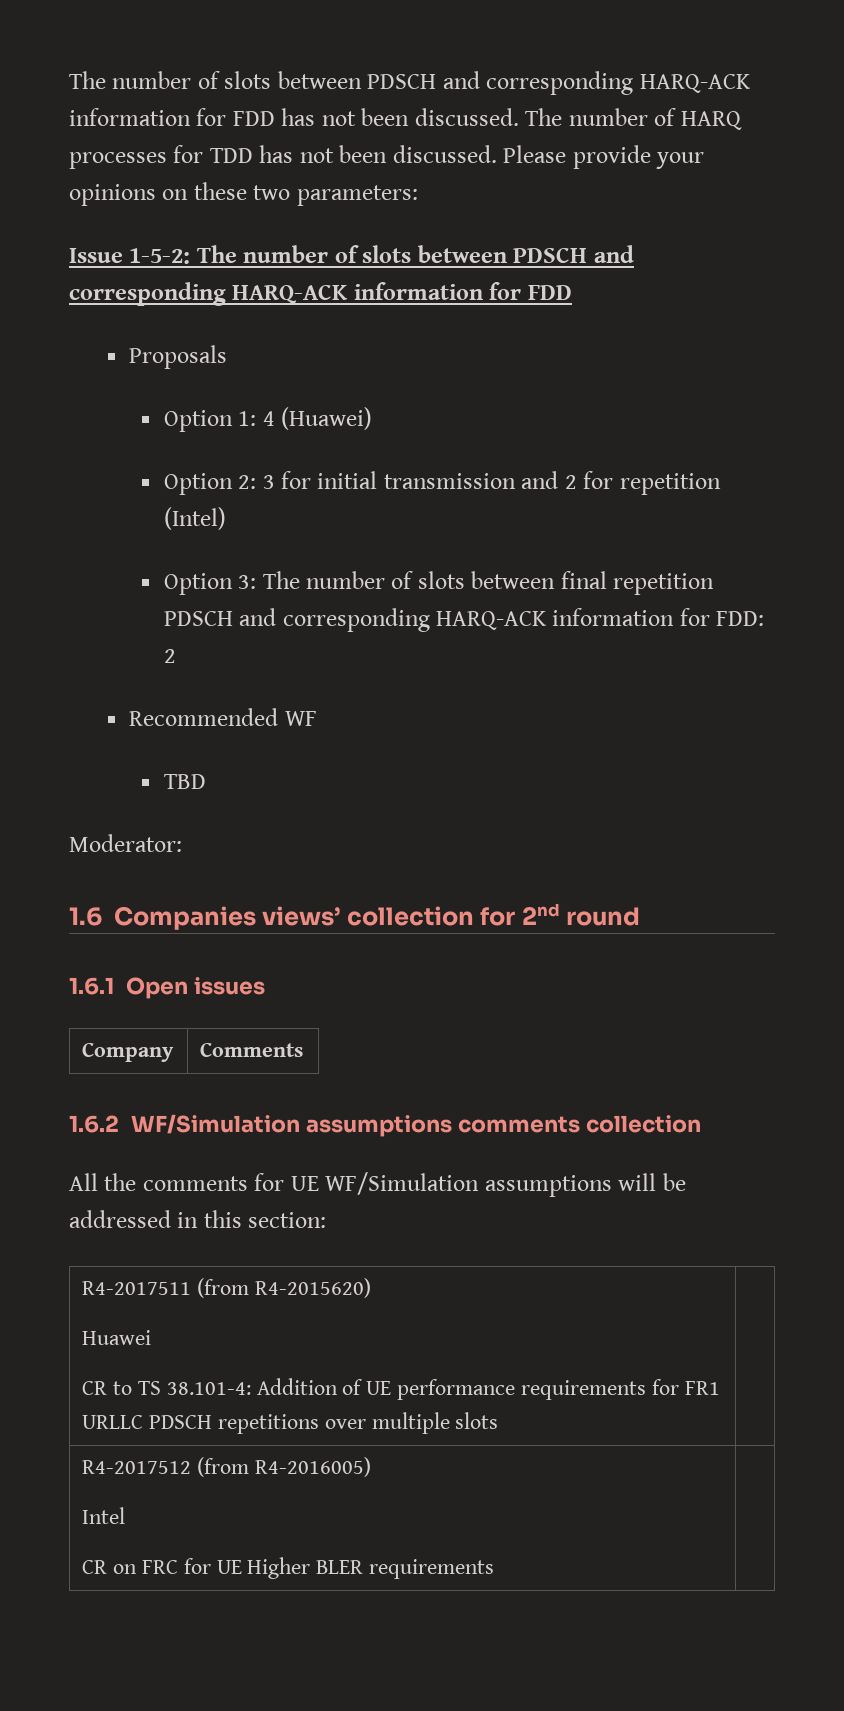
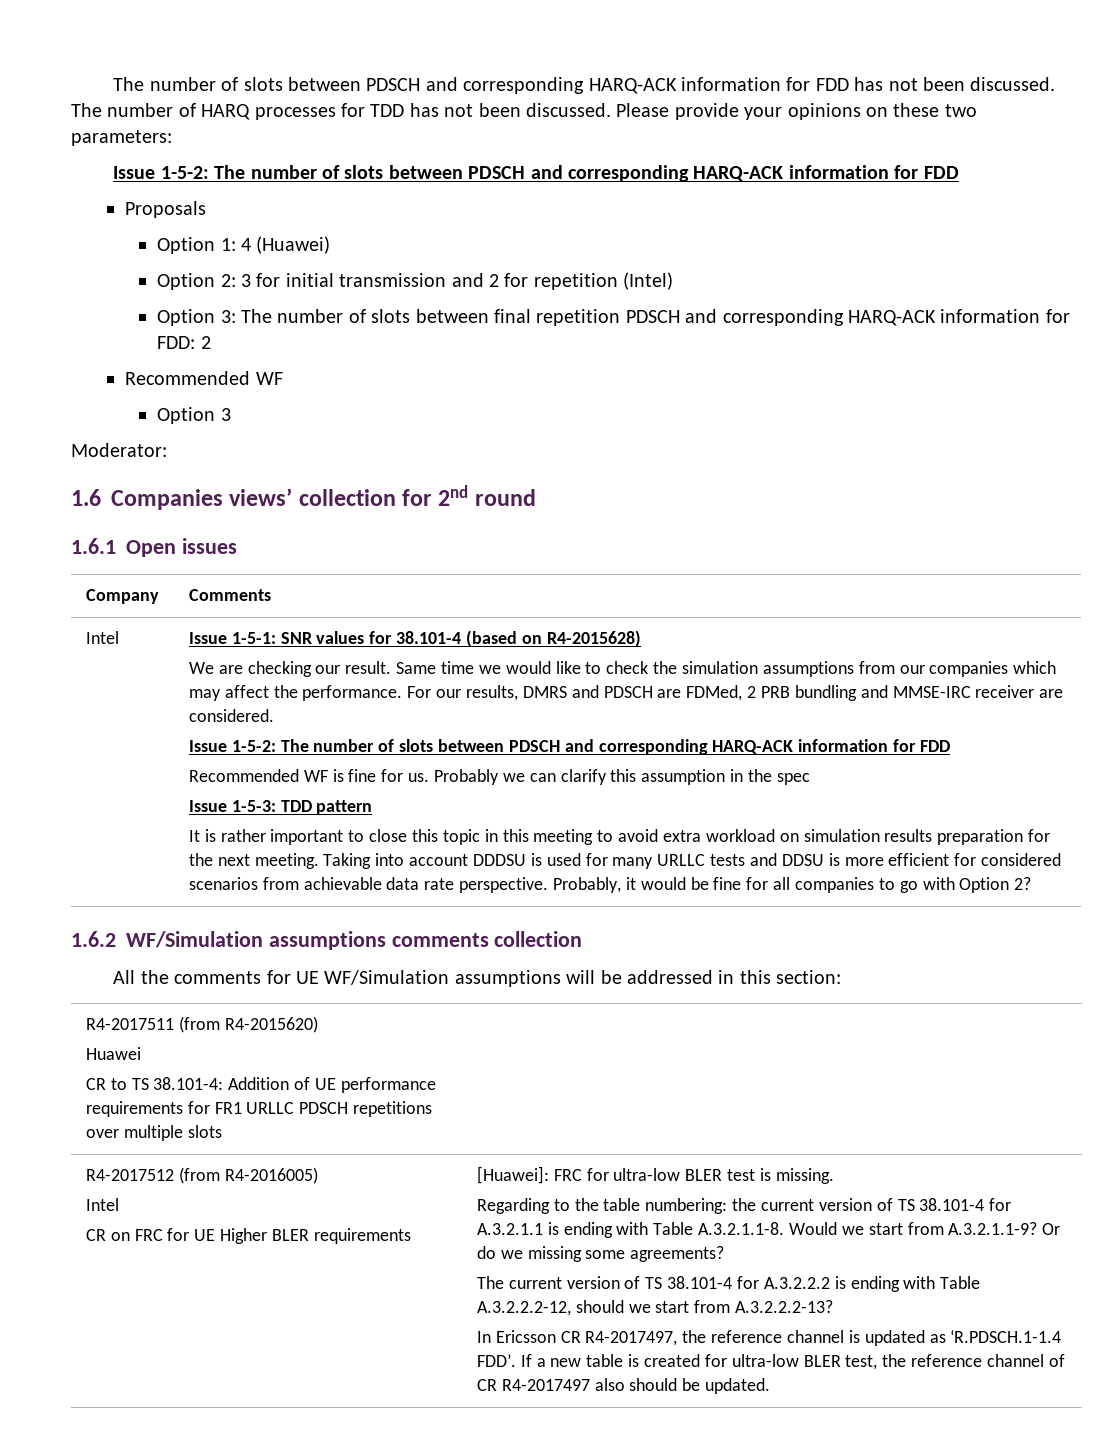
- TBD
+ Option 3
+ Intel | Issue 1-5-1: SNR values for 38.101-4 (based on R4-2015628)
+ We are checking our result. Same time we would like to check the simulation assumptions from our companies which may affect the performance. For our results, DMRS and PDSCH are FDMed, 2 PRB bundling and MMSE-IRC receiver are considered.
+ Issue 1-5-2: The number of slots between PDSCH and corresponding HARQ-ACK information for FDD
+ Recommended WF is fine for us. Probably we can clarify this assumption in the spec
+ Issue 1-5-3: TDD pattern
+ It is rather important to close this topic in this meeting to avoid extra workload on simulation results preparation for the next meeting. Taking into account DDDSU is used for many URLLC tests and DDSU is more efficient for considered scenarios from achievable data rate perspective. Probably, it would be fine for all companies to go with Option 2?
+ [Huawei]: FRC for ultra-low BLER test is missing.
+ Regarding to the table numbering: the current version of TS 38.101-4 for A.3.2.1.1 is ending with Table A.3.2.1.1-8. Would we start from A.3.2.1.1-9? Or do we missing some agreements?
+ The current version of TS 38.101-4 for A.3.2.2.2 is ending with Table A.3.2.2.2-12, should we start from A.3.2.2.2-13?
+ In Ericsson CR R4-2017497, the reference channel is updated as ‘R.PDSCH.1-1.4 FDD’. If a new table is created for ultra-low BLER test, the reference channel of CR R4-2017497 also should be updated.

